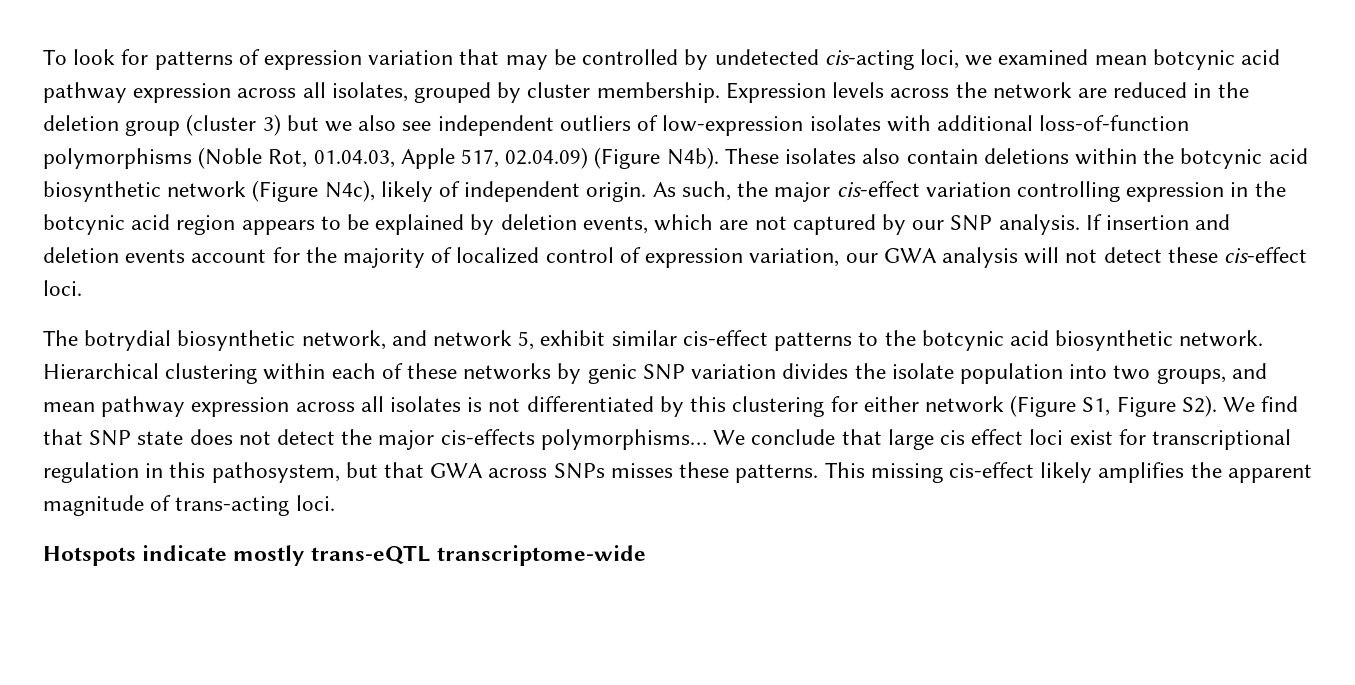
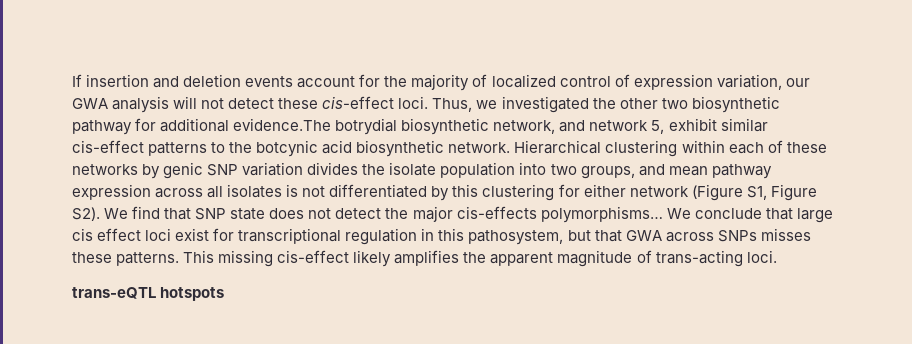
- To look for patterns of expression variation that may be controlled by undetected cis-acting loci, we examined mean botcynic acid pathway expression across all isolates, grouped by cluster membership. Expression levels across the network are reduced in the deletion group (cluster 3) but we also see independent outliers of low-expression isolates with additional loss-of-function polymorphisms (Noble Rot, 01.04.03, Apple 517, 02.04.09) (Figure N4b). These isolates also contain deletions within the botcynic acid biosynthetic network (Figure N4c), likely of independent origin. As such, the major cis-effect variation controlling expression in the botcynic acid region appears to be explained by deletion events, which are not captured by our SNP analysis. If insertion and deletion events account for the majority of localized control of expression variation, our GWA analysis will not detect these cis-effect loci.
- The botrydial biosynthetic network, and network 5, exhibit similar cis-effect patterns to the botcynic acid biosynthetic network.
+ If insertion and deletion events account for the majority of localized control of expression variation, our GWA analysis will not detect these cis-effect loci. Thus, we investigated the other two biosynthetic pathway for additional evidence.The botrydial biosynthetic network, and network 5, exhibit similar cis-effect patterns to the botcynic acid biosynthetic network.
- Hotspots indicate mostly trans-eQTL transcriptome-wide
+ trans-eQTL hotspots

